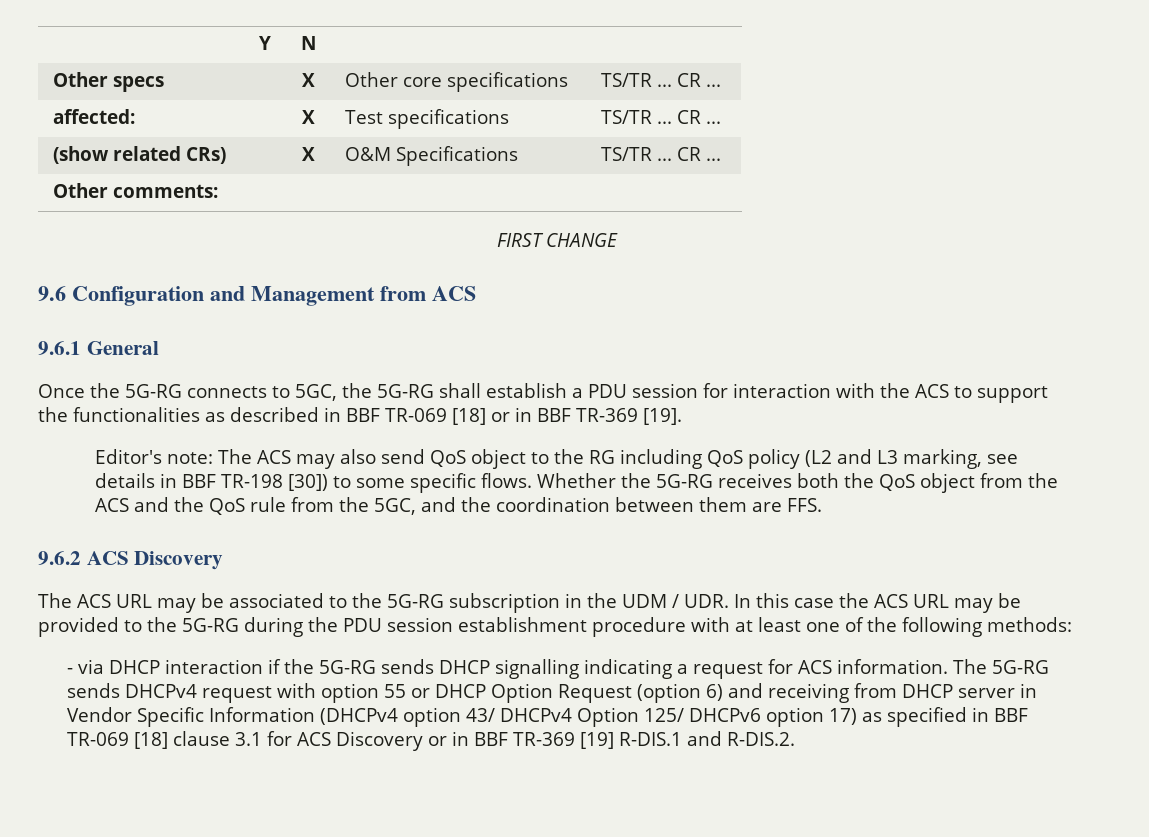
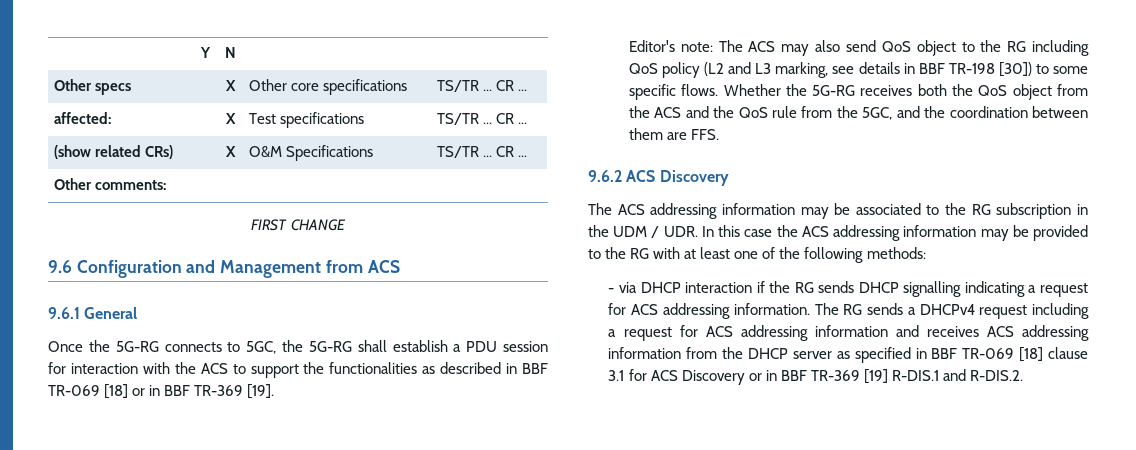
- The ACS URL may be associated to the 5G-RG subscription in the UDM / UDR. In this case the ACS URL may be provided to the 5G-RG during the PDU session establishment procedure with at least one of the following methods:
+ The ACS addressing information may be associated to the RG subscription in the UDM / UDR. In this case the ACS addressing information may be provided to the RG with at least one of the following methods:
- - via DHCP interaction if the 5G-RG sends DHCP signalling indicating a request for ACS information.
+ - via DHCP interaction if the RG sends DHCP signalling indicating a request for ACS addressing information.
- The 5G-RG sends DHCPv4 request with option 55 or DHCP Option Request (option 6) and receiving from DHCP server in Vendor Specific Information (DHCPv4 option 43/ DHCPv4 Option 125/ DHCPv6 option 17) as specified in BBF TR-069 [18] clause 3.1 for ACS Discovery or in BBF TR-369 [19] R-DIS.1 and R-DIS.2.
+ The RG sends a DHCPv4 request including a request for ACS addressing information and receives ACS addressing information from the DHCP server as specified in BBF TR-069 [18] clause 3.1 for ACS Discovery or in BBF TR-369 [19] R-DIS.1 and R-DIS.2.

